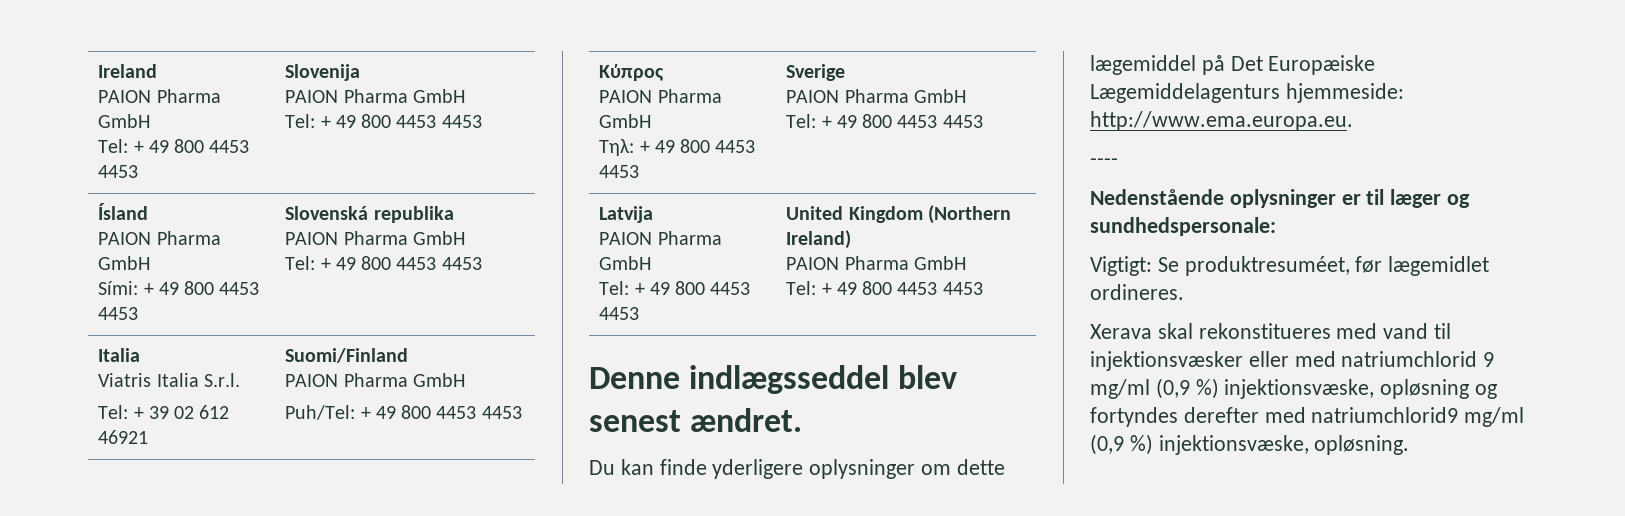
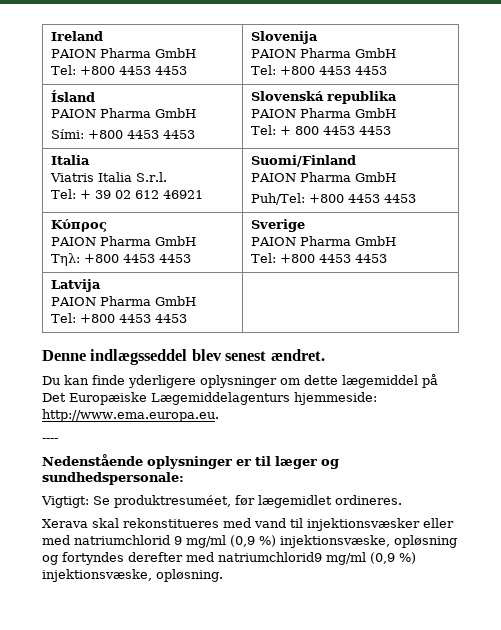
  Ireland
  PAION Pharma GmbH
- Tel: + 49 800 4453 4453 | Slovenija
+ Tel: +800 4453 4453 | Slovenija
  PAION Pharma GmbH
- Tel: + 49 800 4453 4453
+ Tel: +800 4453 4453
  Ísland
  PAION Pharma GmbH
- Sími: + 49 800 4453 4453 | Slovenská republika
+ Sími: +800 4453 4453 | Slovenská republika
  PAION Pharma GmbH
- Tel: + 49 800 4453 4453
+ Tel: + 800 4453 4453
  Italia
  Viatris Italia S.r.l.
  Tel: + 39 02 612 46921 | Suomi/Finland
  PAION Pharma GmbH
- Puh/Tel: + 49 800 4453 4453
+ Puh/Tel: +800 4453 4453
  Κύπρος
  PAION Pharma GmbH
- Τηλ: + 49 800 4453 4453 | Sverige
+ Τηλ: +800 4453 4453 | Sverige
  PAION Pharma GmbH
- Tel: + 49 800 4453 4453
+ Tel: +800 4453 4453
  Latvija
  PAION Pharma GmbH
- Tel: + 49 800 4453 4453 | United Kingdom (Northern Ireland)
- PAION Pharma GmbH
- Tel: + 49 800 4453 4453
+ Tel: +800 4453 4453 |

